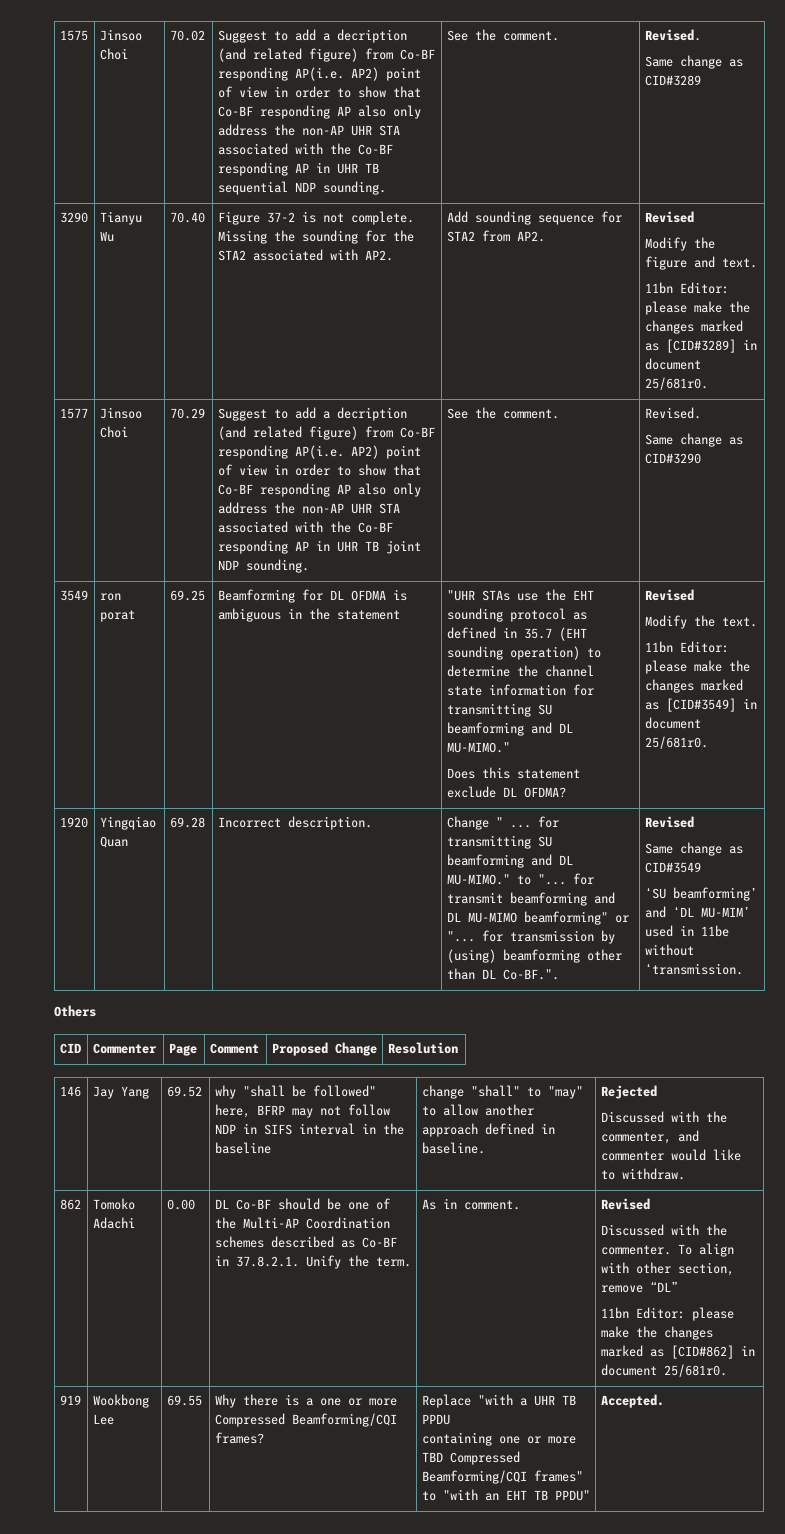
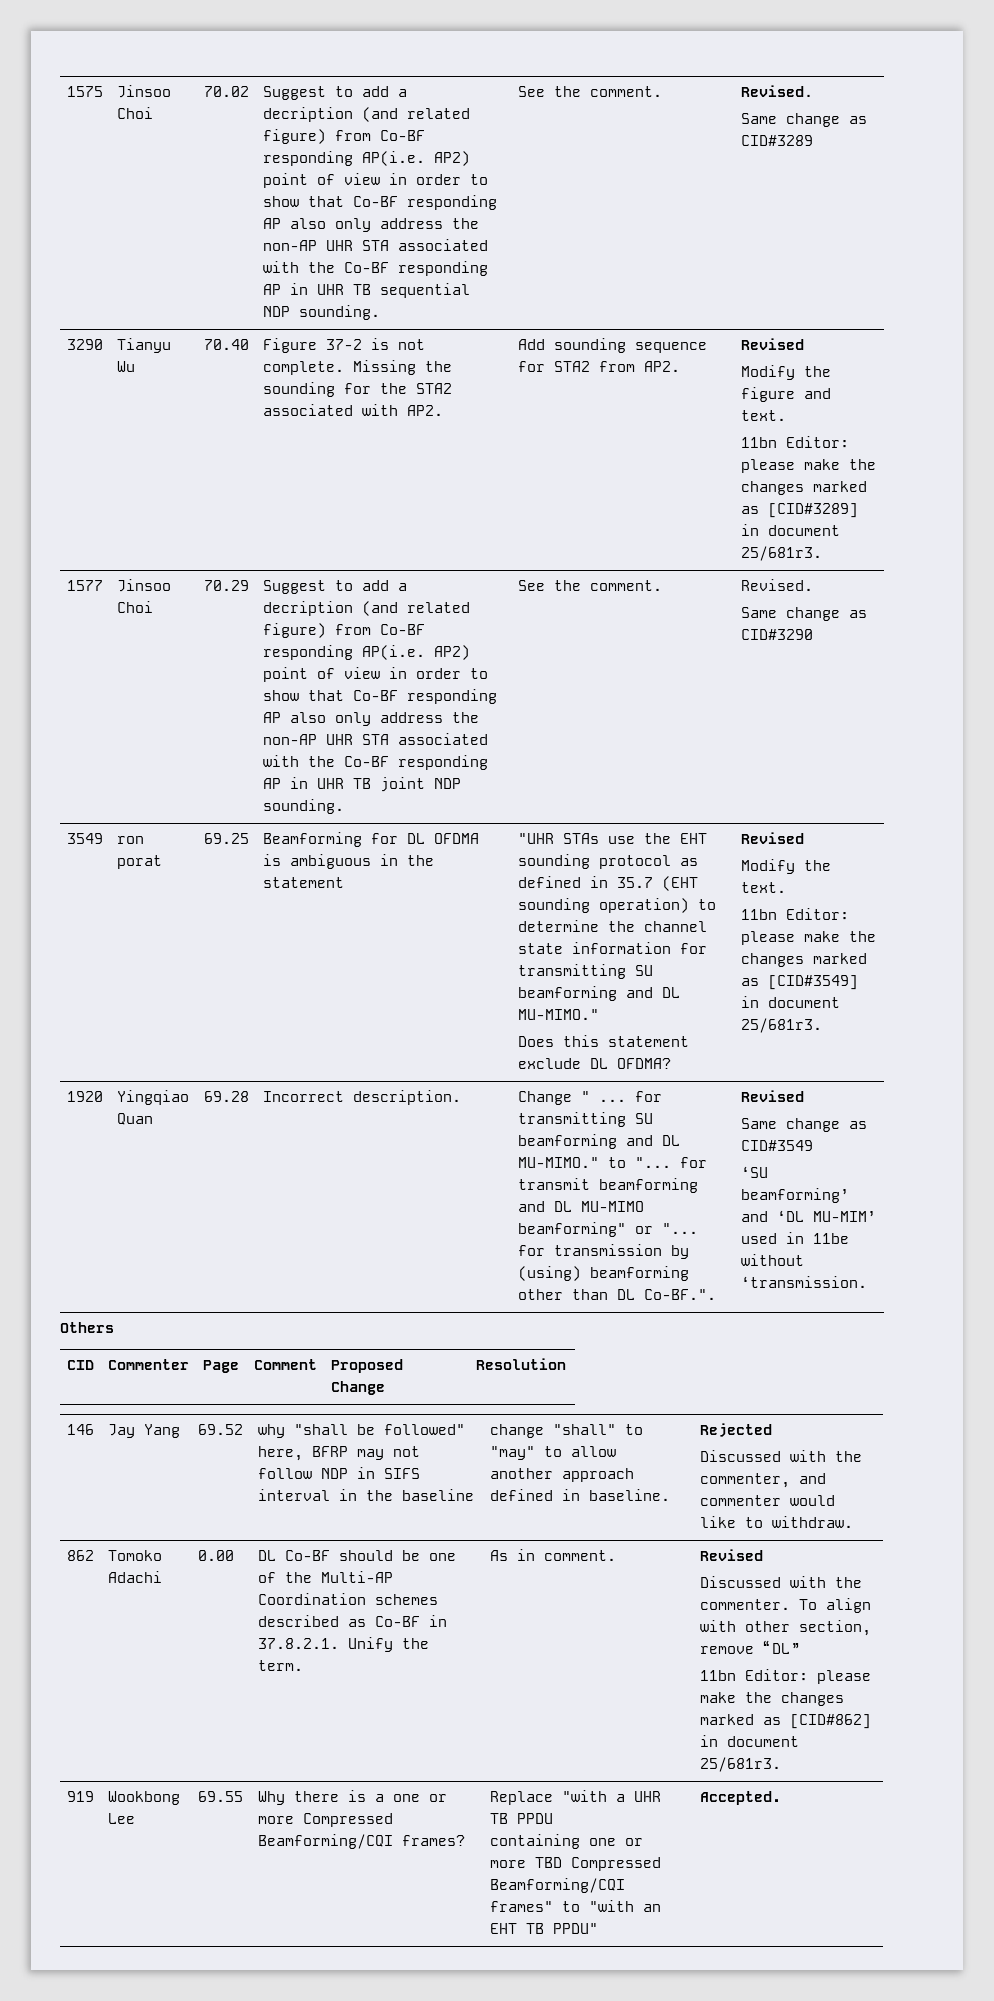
- 11bn Editor: please make the changes marked as [CID#3289] in document 25/681r0.
+ 11bn Editor: please make the changes marked as [CID#3289] in document 25/681r3.
- 11bn Editor: please make the changes marked as [CID#3549] in document 25/681r0.
+ 11bn Editor: please make the changes marked as [CID#3549] in document 25/681r3.
- 11bn Editor: please make the changes marked as [CID#862] in document 25/681r0.
+ 11bn Editor: please make the changes marked as [CID#862] in document 25/681r3.

